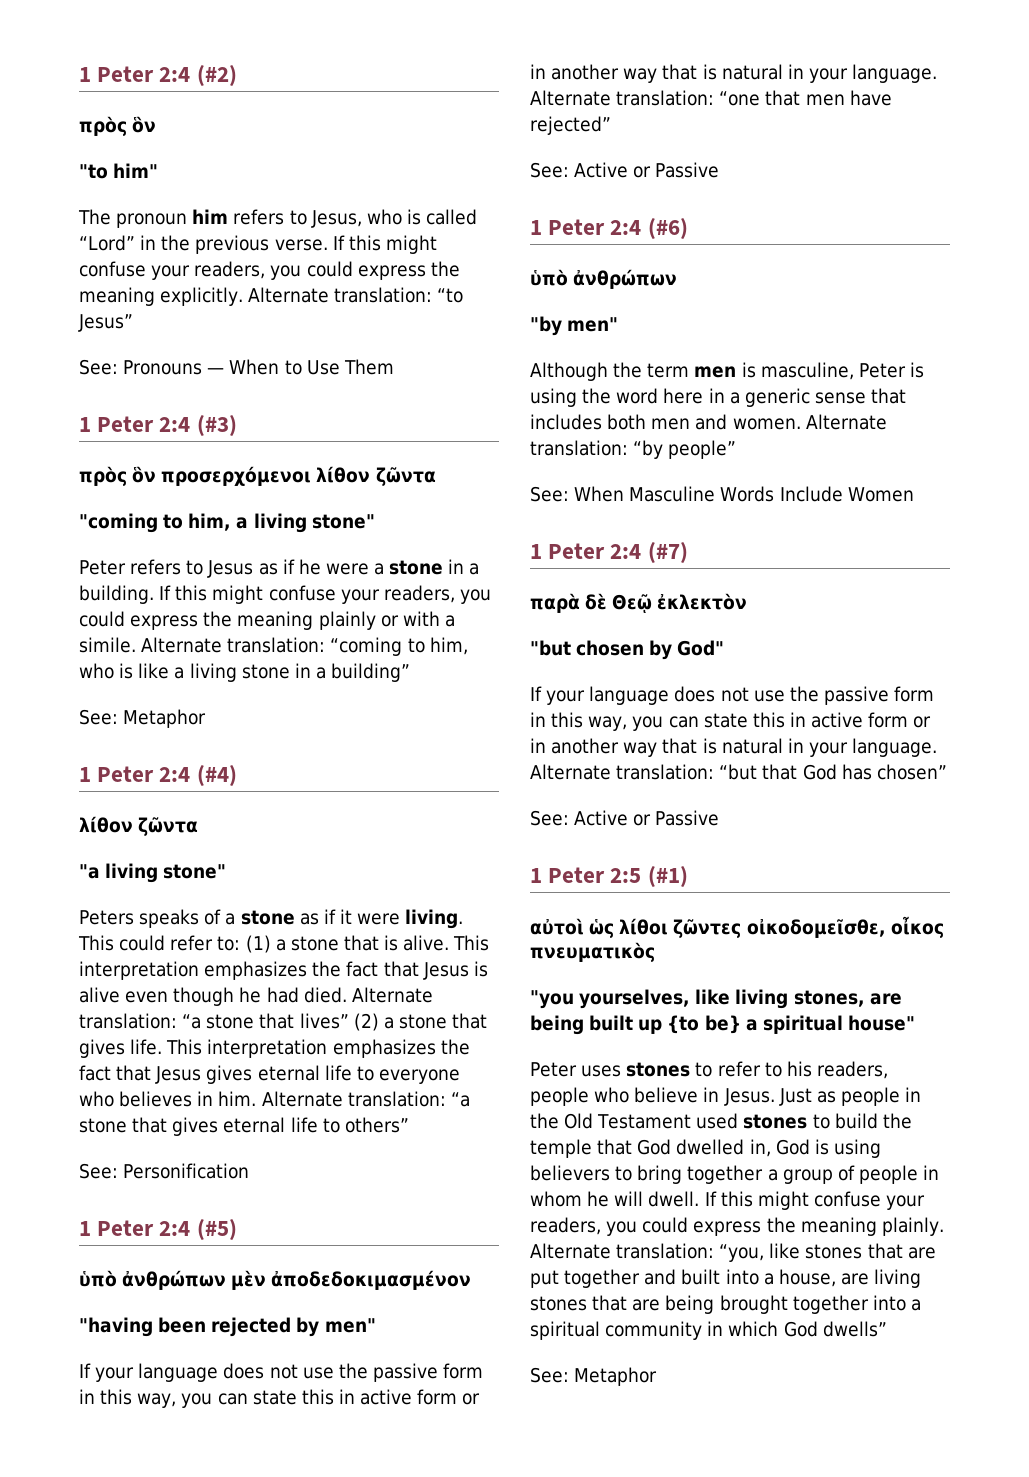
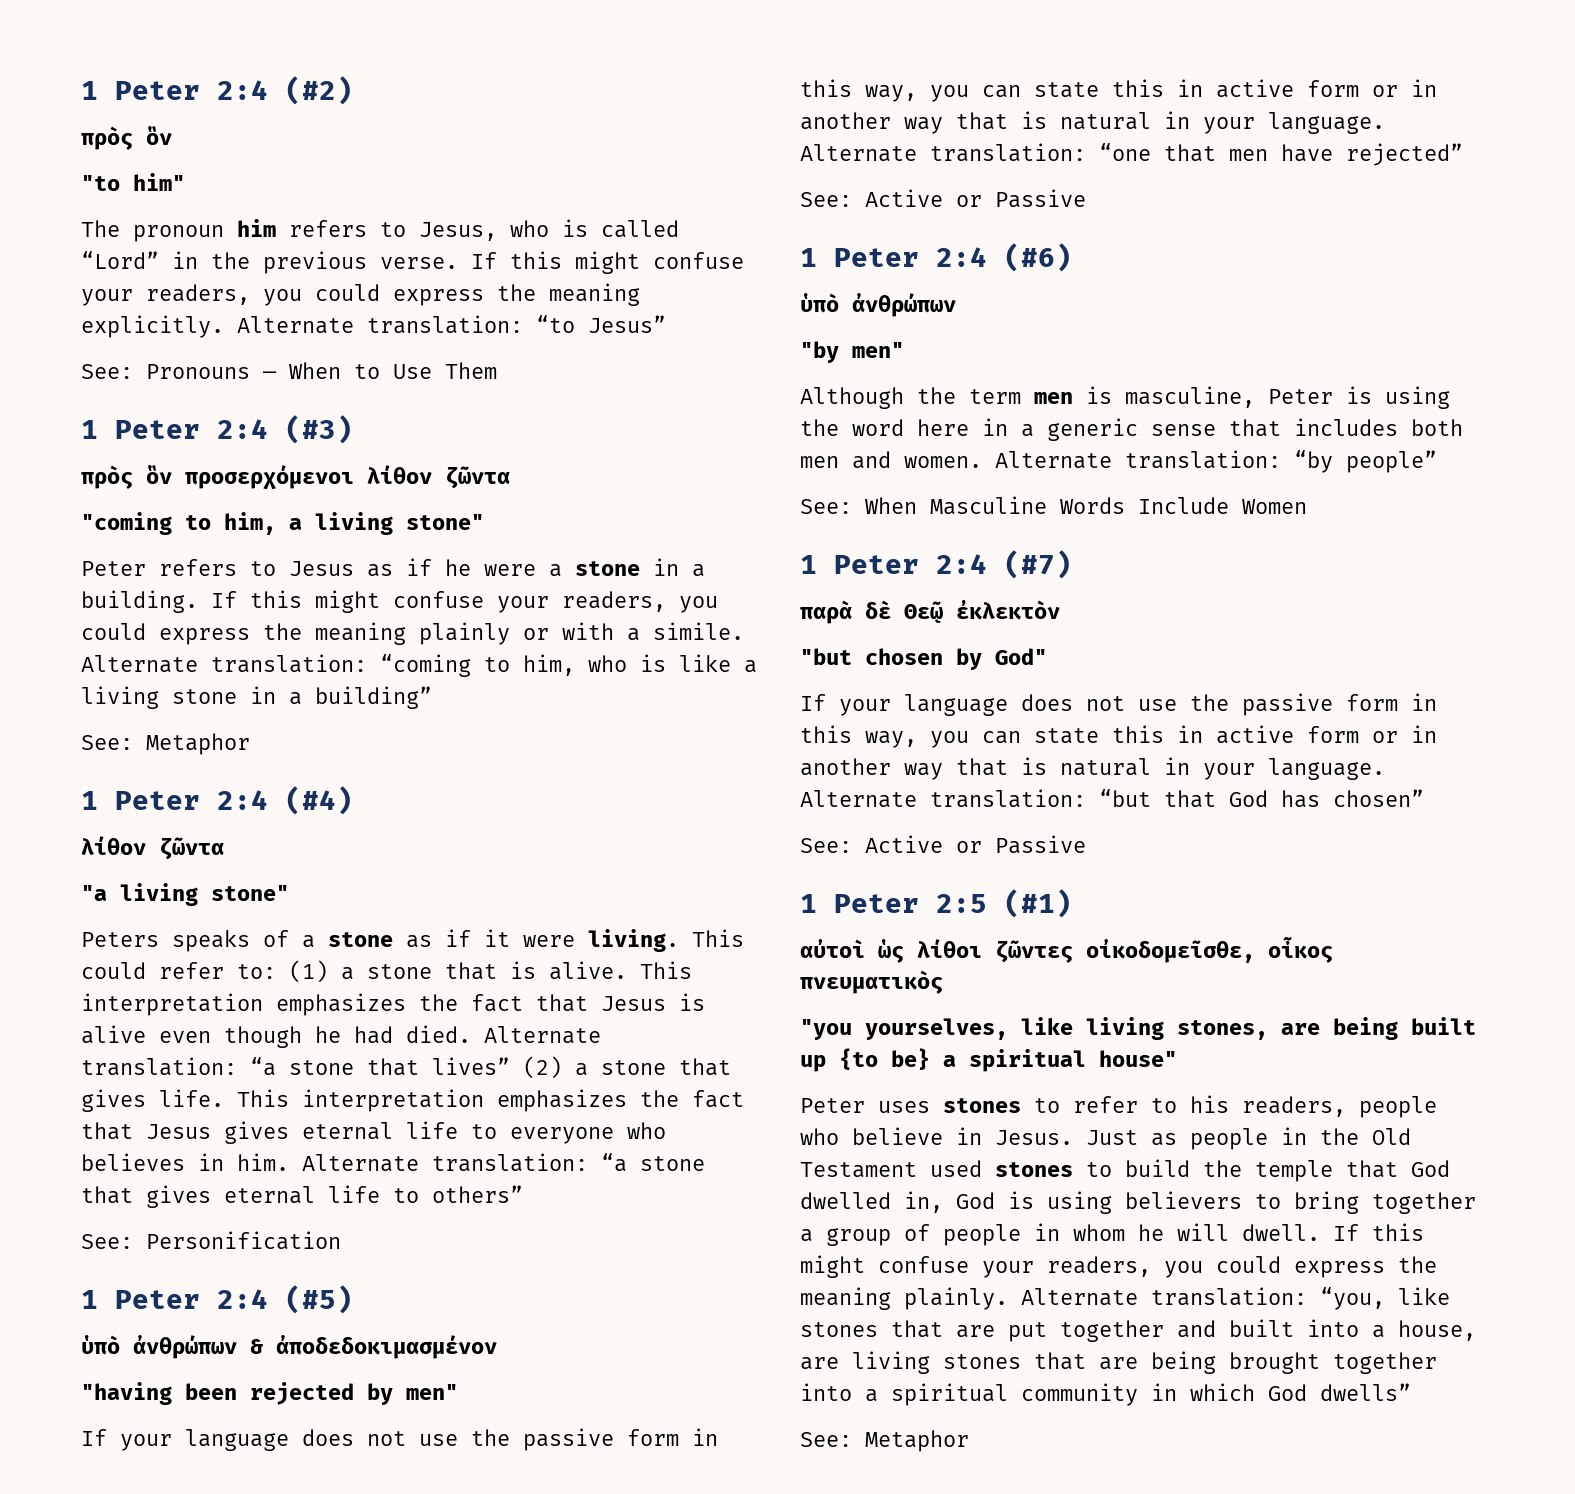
- ὑπὸ ἀνθρώπων μὲν ἀποδεδοκιμασμένον
+ ὑπὸ ἀνθρώπων & ἀποδεδοκιμασμένον

